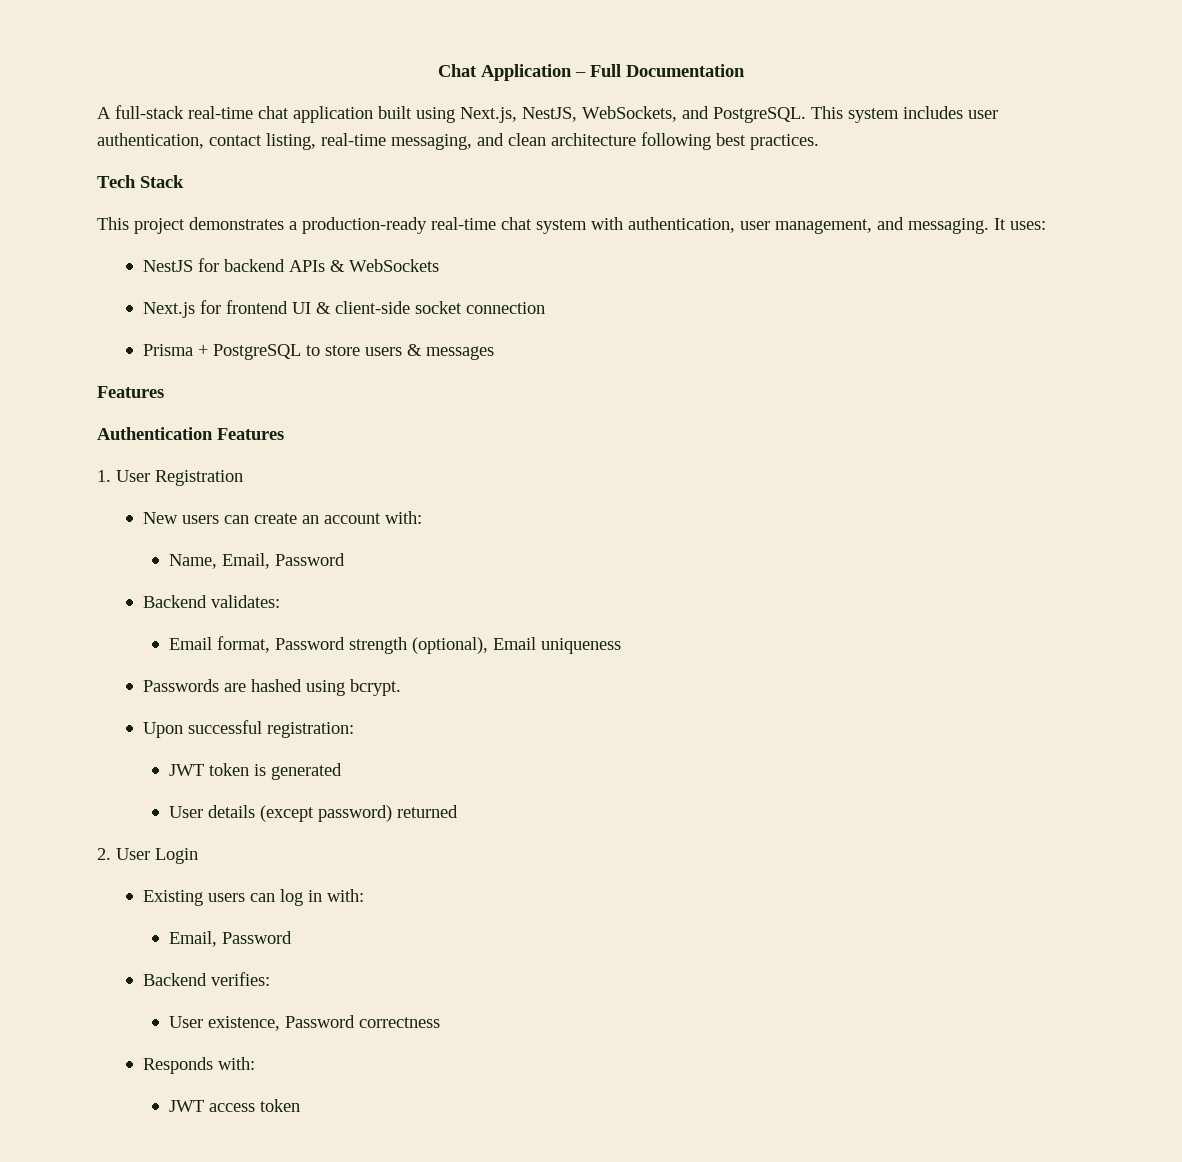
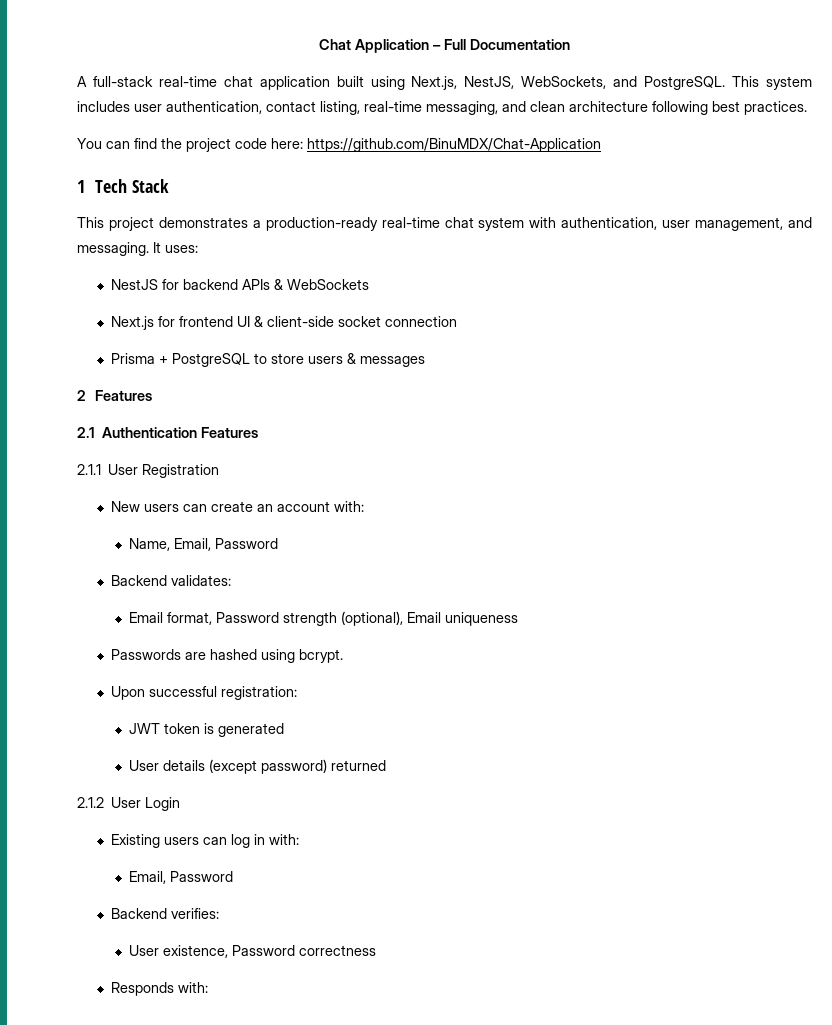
- Tech Stack
+ You can find the project code here: https://github.com/BinuMDX/Chat-Application
+ 1 Tech Stack
  Prisma + PostgreSQL to store users & messages
- Features
- Authentication Features
+ 2 Features
+ 2.1 Authentication Features
- 1. User Registration
+ 2.1.1 User Registration
- 2. User Login
+ 2.1.2 User Login
- JWT access token

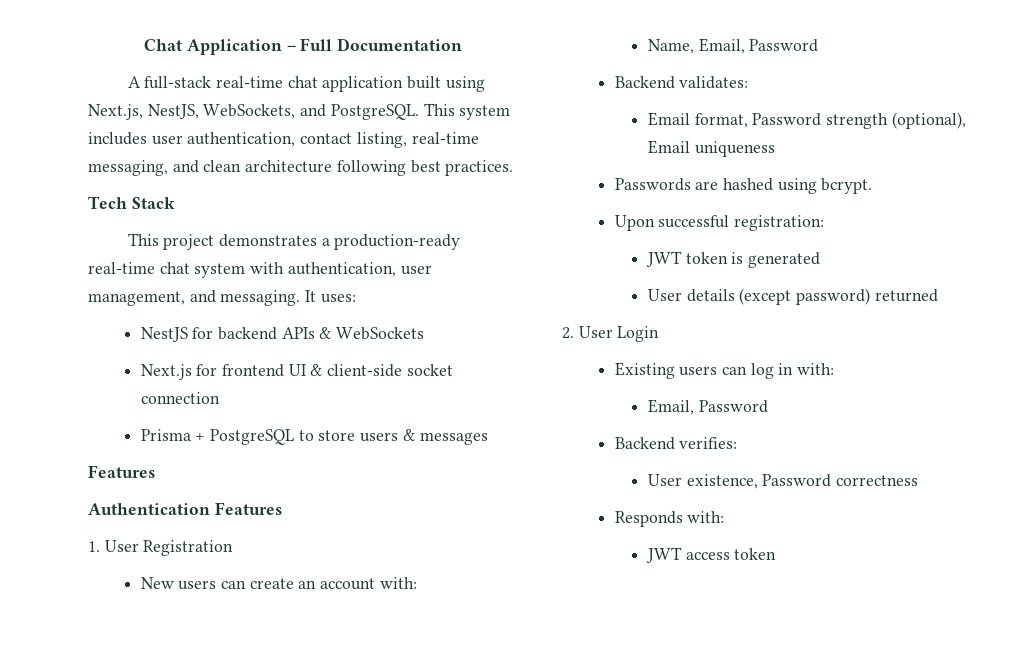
- You can find the project code here: https://github.com/BinuMDX/Chat-Application
- 1 Tech Stack
+ Tech Stack
  Prisma + PostgreSQL to store users & messages
- 2 Features
- 2.1 Authentication Features
+ Features
+ Authentication Features
- 2.1.1 User Registration
+ 1. User Registration
- 2.1.2 User Login
+ 2. User Login
+ JWT access token

